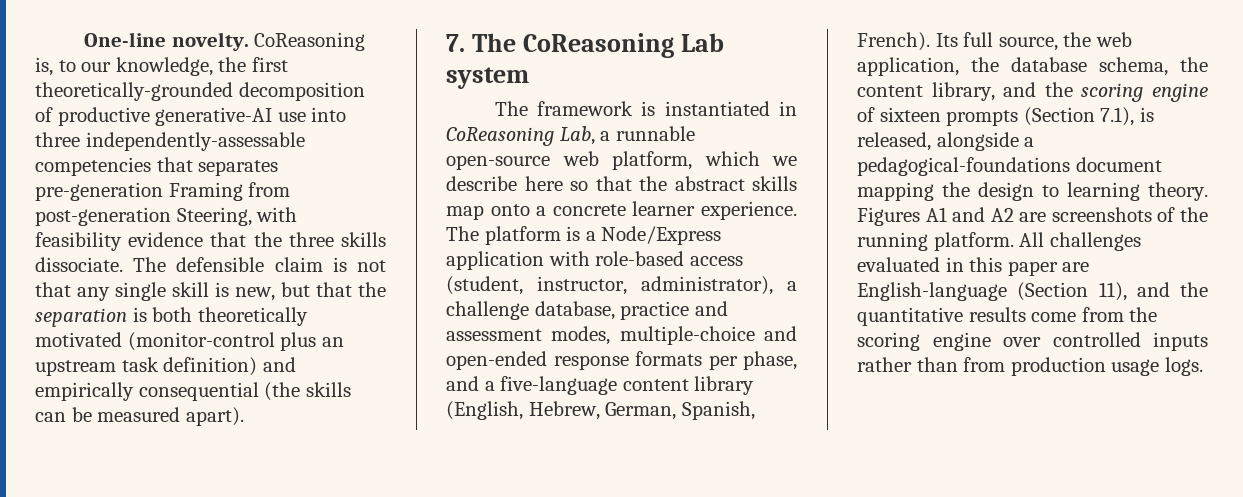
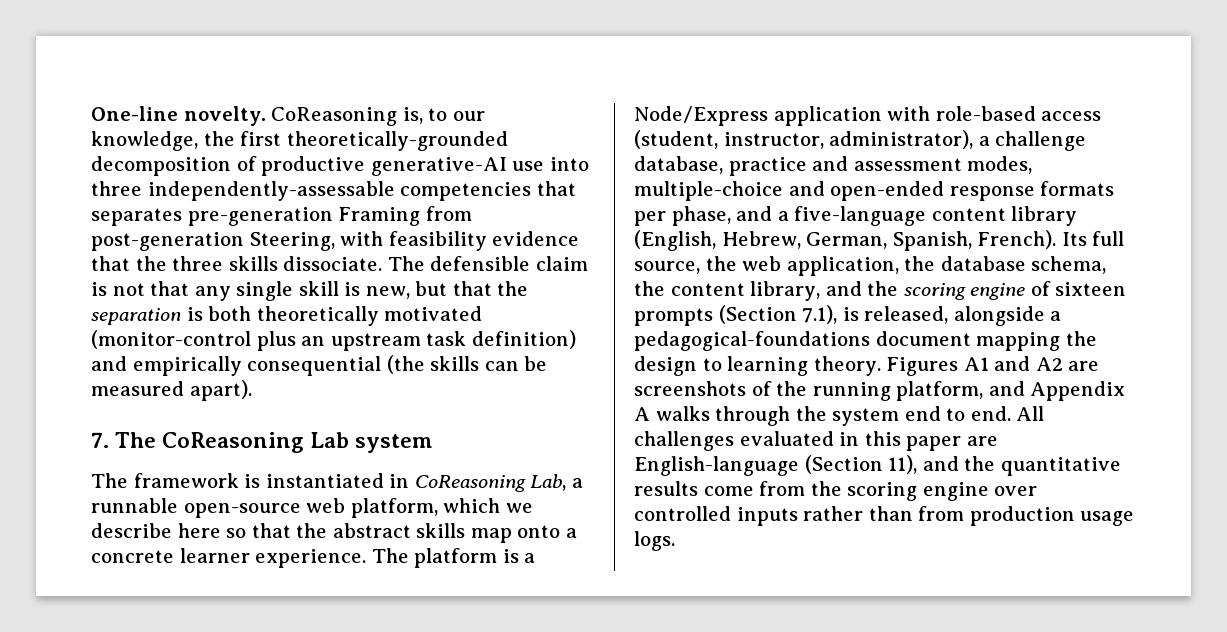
- Figures A1 and A2 are screenshots of the running platform.
+ Figures A1 and A2 are screenshots of the running platform, and Appendix A walks through the system end to end.

